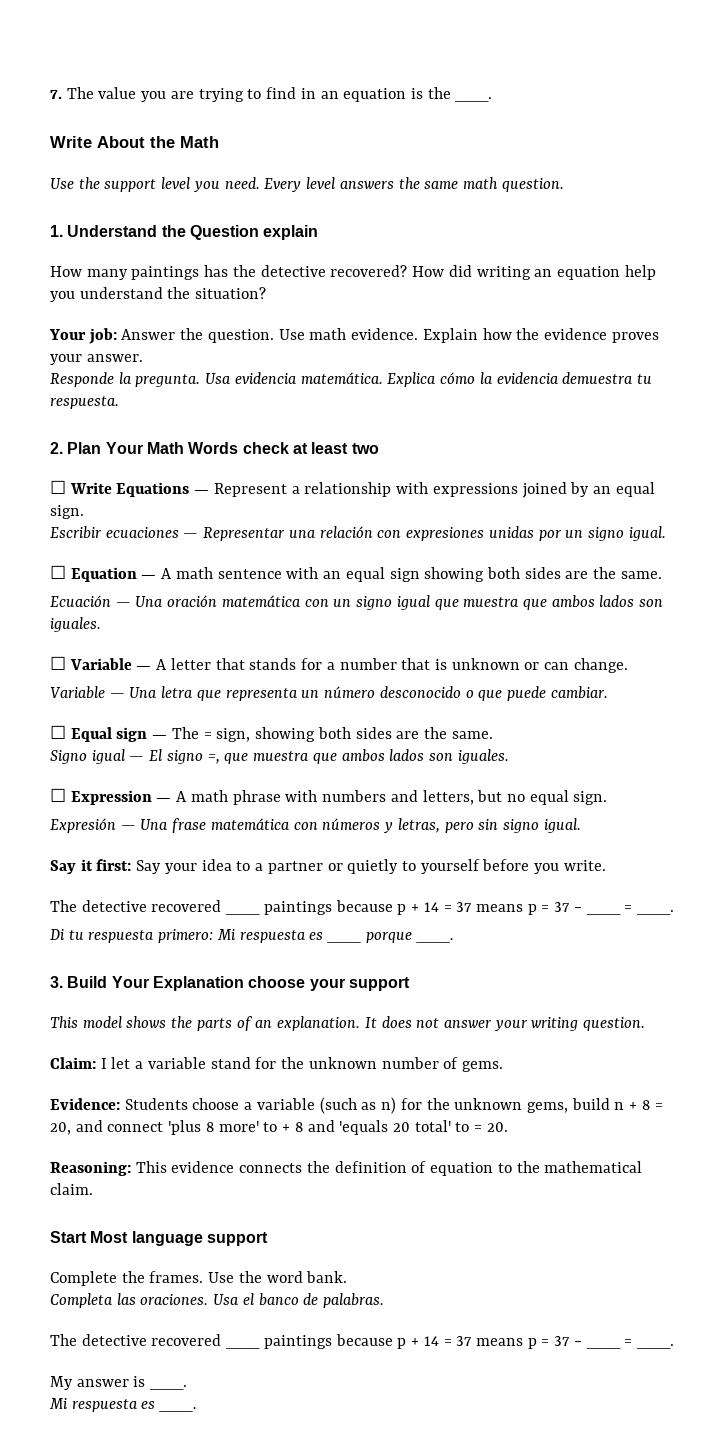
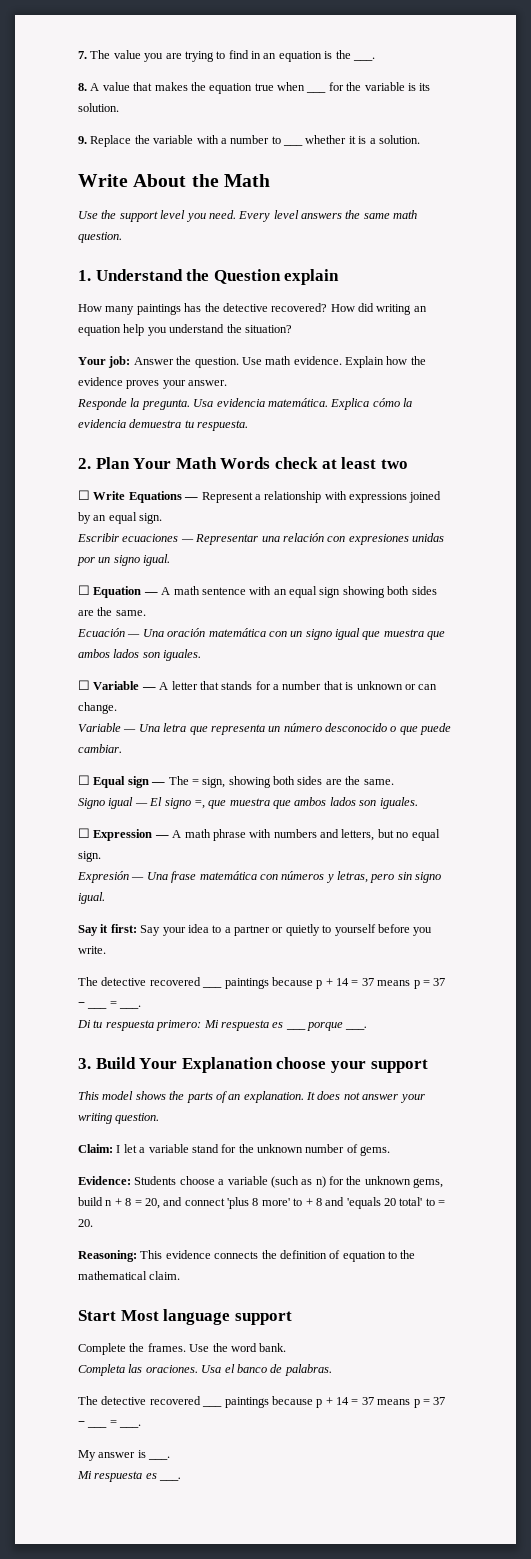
+ 8. A value that makes the equation true when ___ for the variable is its solution.
+ 9. Replace the variable with a number to ___ whether it is a solution.

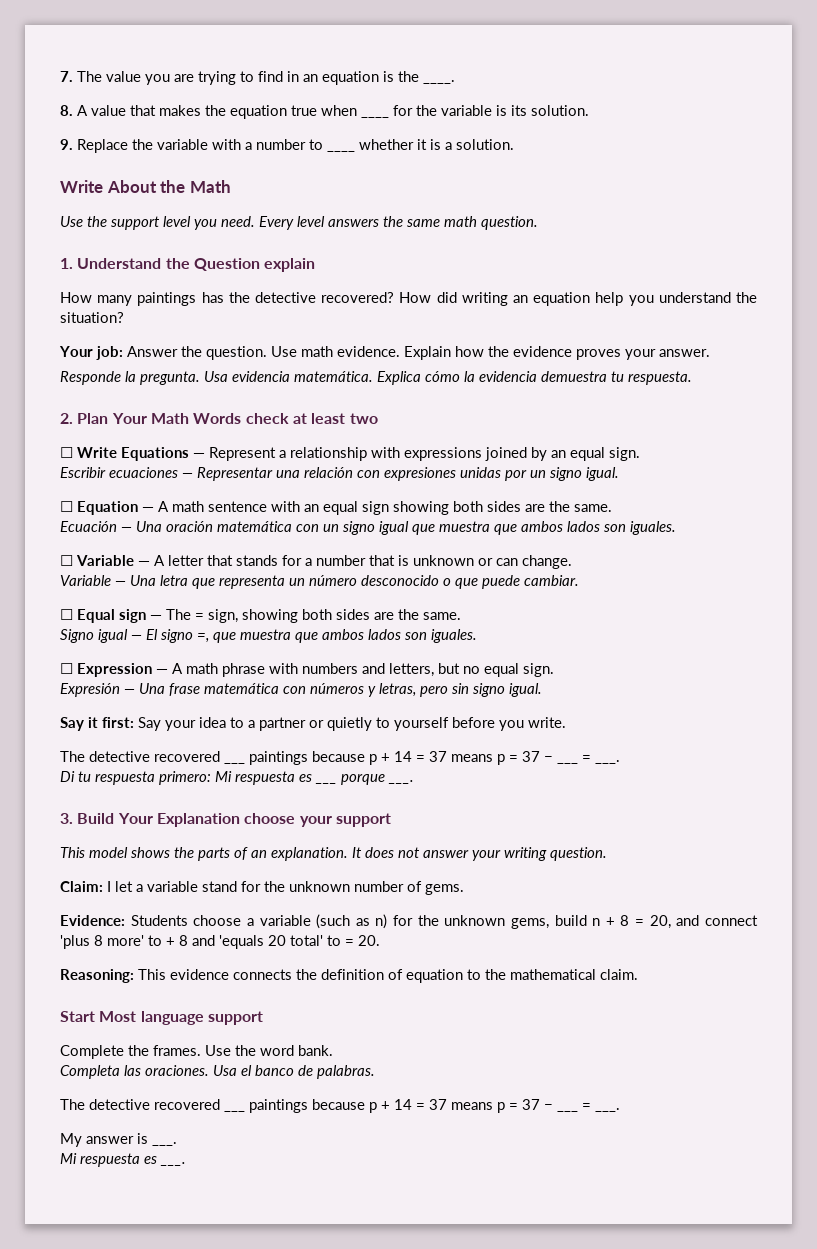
- 7. The value you are trying to find in an equation is the ___.
+ 7. The value you are trying to find in an equation is the ____.
- 8. A value that makes the equation true when ___ for the variable is its solution.
+ 8. A value that makes the equation true when ____ for the variable is its solution.
- 9. Replace the variable with a number to ___ whether it is a solution.
+ 9. Replace the variable with a number to ____ whether it is a solution.

